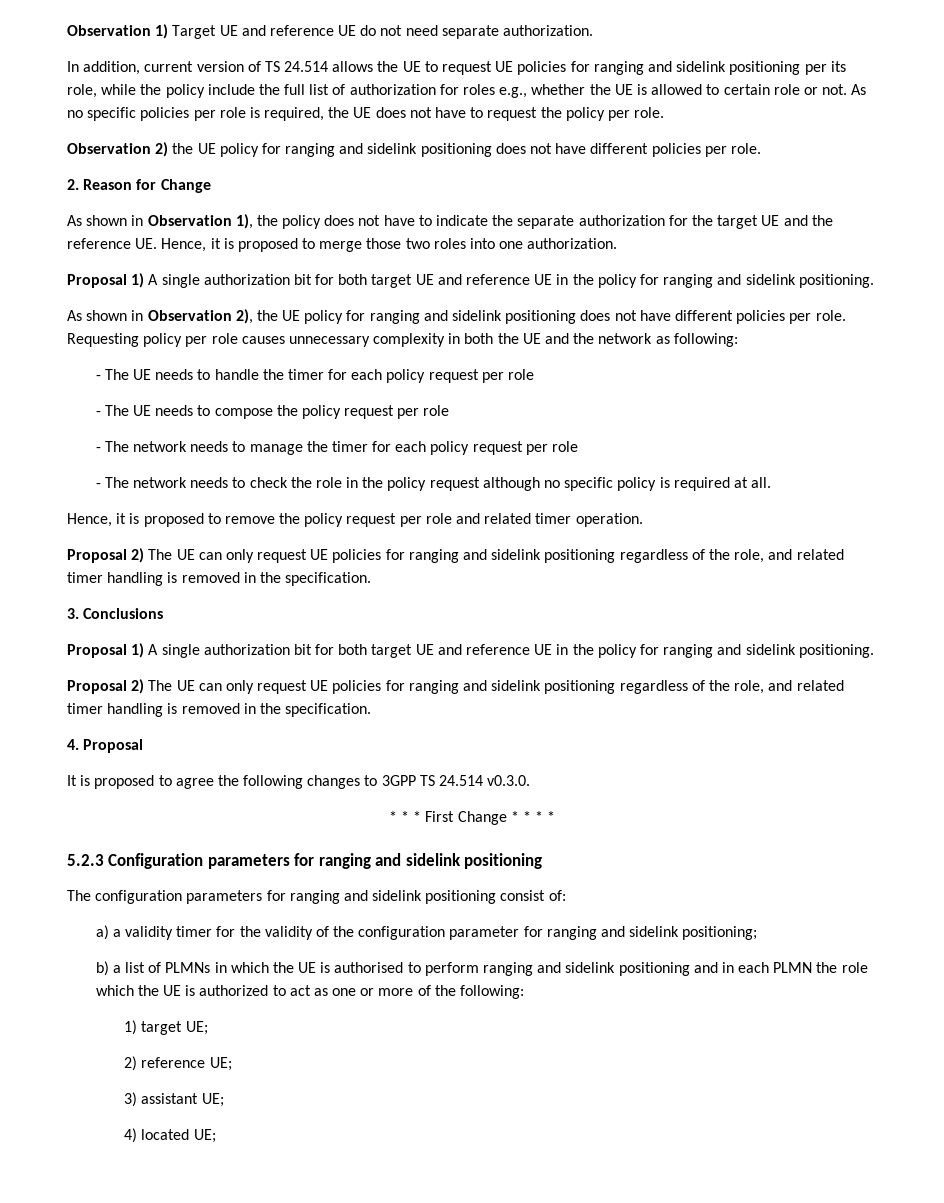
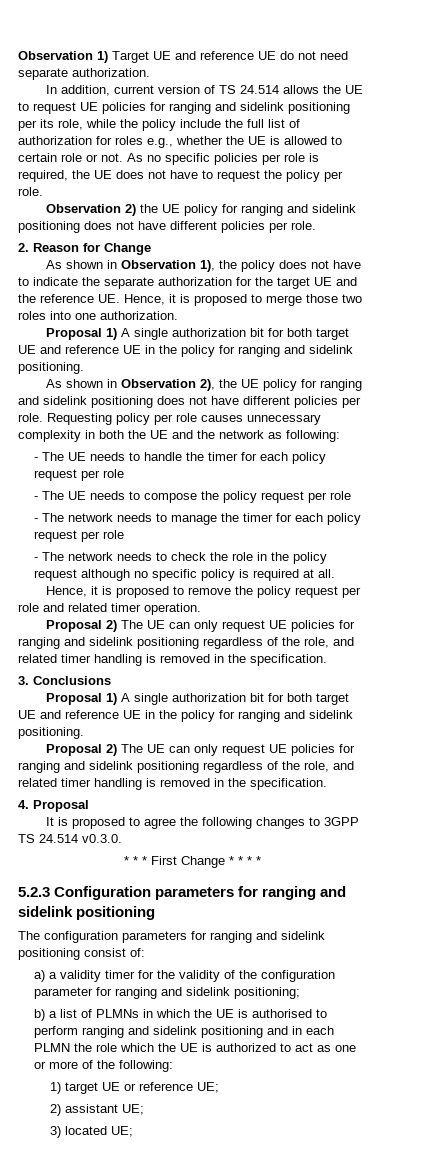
- 1) target UE;
+ 1) target UE or reference UE;
- 2) reference UE;
+ 2) assistant UE;
- 3) assistant UE;
- 4) located UE;
+ 3) located UE;

